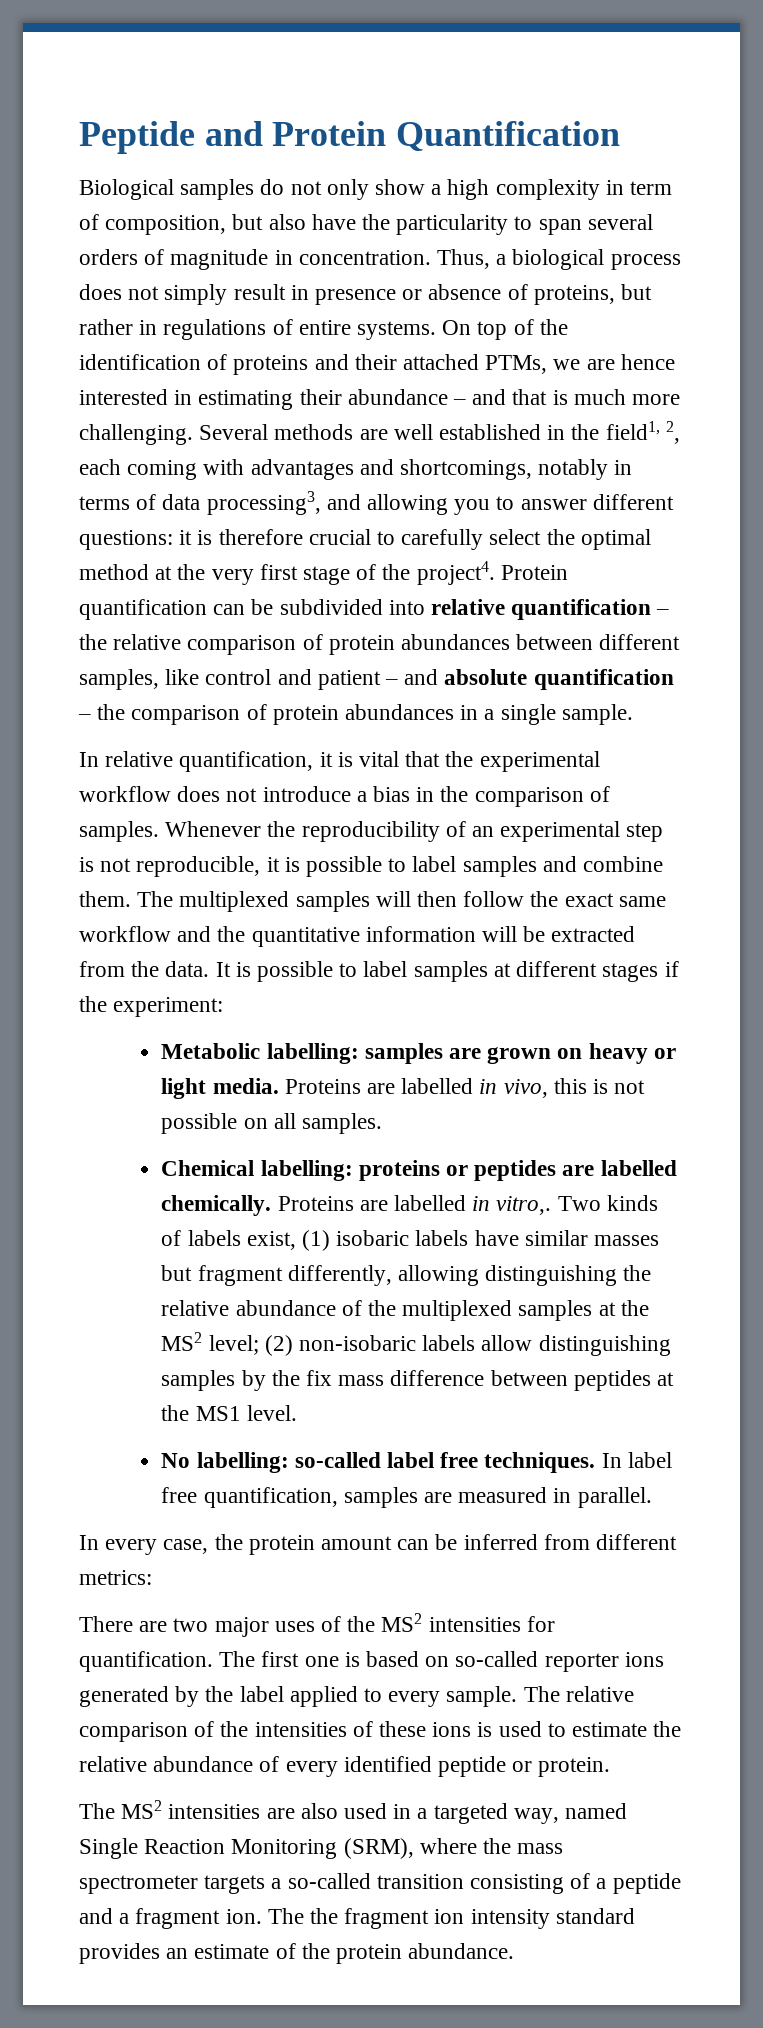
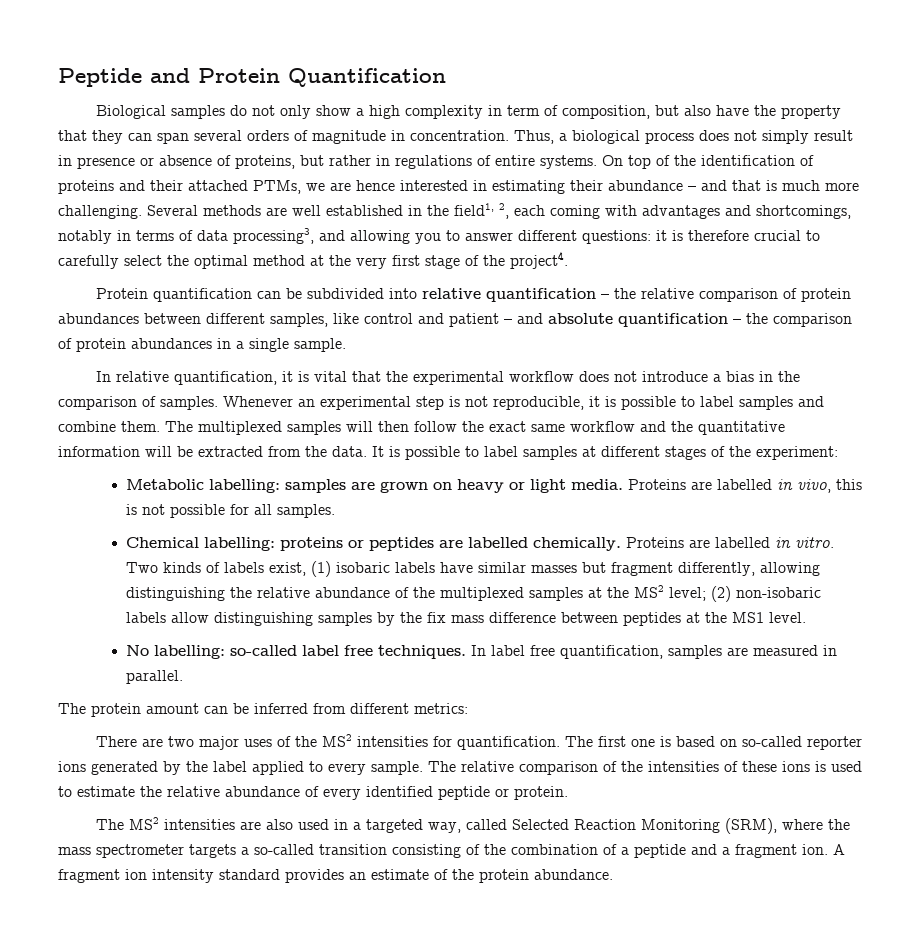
- Biological samples do not only show a high complexity in term of composition, but also have the particularity to span several orders of magnitude in concentration.
+ Biological samples do not only show a high complexity in term of composition, but also have the property that they can span several orders of magnitude in concentration.
- it is therefore crucial to carefully select the optimal method at the very first stage of the project4. Protein quantification can be subdivided into relative quantification – the relative comparison of protein abundances between different samples, like control and patient – and absolute quantification – the comparison of protein abundances in a single sample.
+ it is therefore crucial to carefully select the optimal method at the very first stage of the project4.
+ Protein quantification can be subdivided into relative quantification – the relative comparison of protein abundances between different samples, like control and patient – and absolute quantification – the comparison of protein abundances in a single sample.
- Whenever the reproducibility of an experimental step is not reproducible, it is possible to label samples and combine them.
+ Whenever an experimental step is not reproducible, it is possible to label samples and combine them.
- It is possible to label samples at different stages if the experiment:
+ It is possible to label samples at different stages of the experiment:
- Proteins are labelled in vivo, this is not possible on all samples.
+ Proteins are labelled in vivo, this is not possible for all samples.
- Proteins are labelled in vitro,.
+ Proteins are labelled in vitro.
- In every case, the protein amount can be inferred from different metrics:
+ The protein amount can be inferred from different metrics:
- The MS2 intensities are also used in a targeted way, named Single Reaction Monitoring (SRM), where the mass spectrometer targets a so-called transition consisting of a peptide and a fragment ion.
+ The MS2 intensities are also used in a targeted way, called Selected Reaction Monitoring (SRM), where the mass spectrometer targets a so-called transition consisting of the combination of a peptide and a fragment ion.
- The the fragment ion intensity standard provides an estimate of the protein abundance.
+ A fragment ion intensity standard provides an estimate of the protein abundance.

